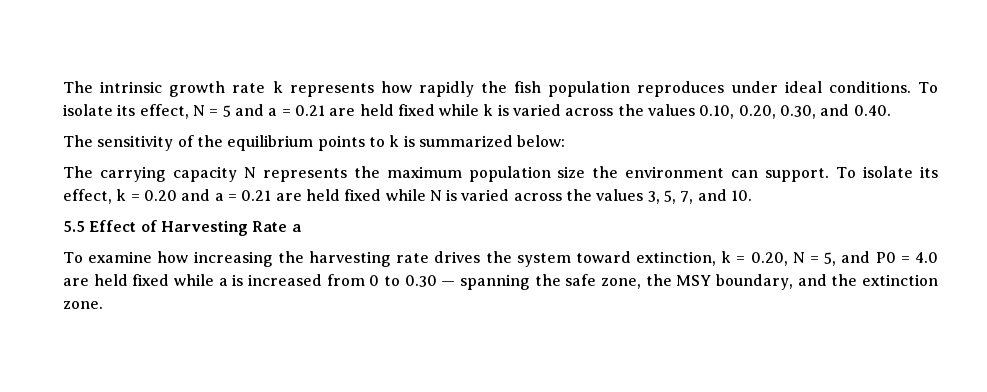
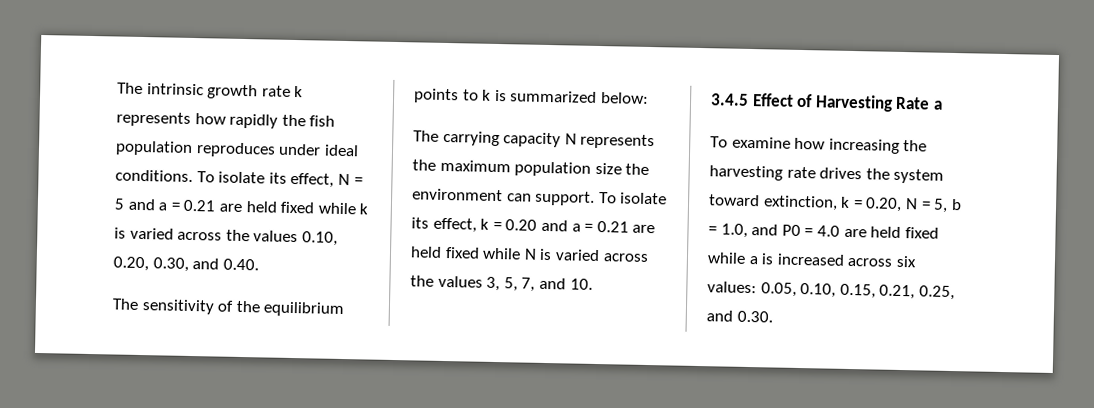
- 5.5 Effect of Harvesting Rate a
+ 3.4.5 Effect of Harvesting Rate a
- To examine how increasing the harvesting rate drives the system toward extinction, k = 0.20, N = 5, and P0 = 4.0 are held fixed while a is increased from 0 to 0.30 — spanning the safe zone, the MSY boundary, and the extinction zone.
+ To examine how increasing the harvesting rate drives the system toward extinction, k = 0.20, N = 5, b = 1.0, and P0 = 4.0 are held fixed while a is increased across six values: 0.05, 0.10, 0.15, 0.21, 0.25, and 0.30.

